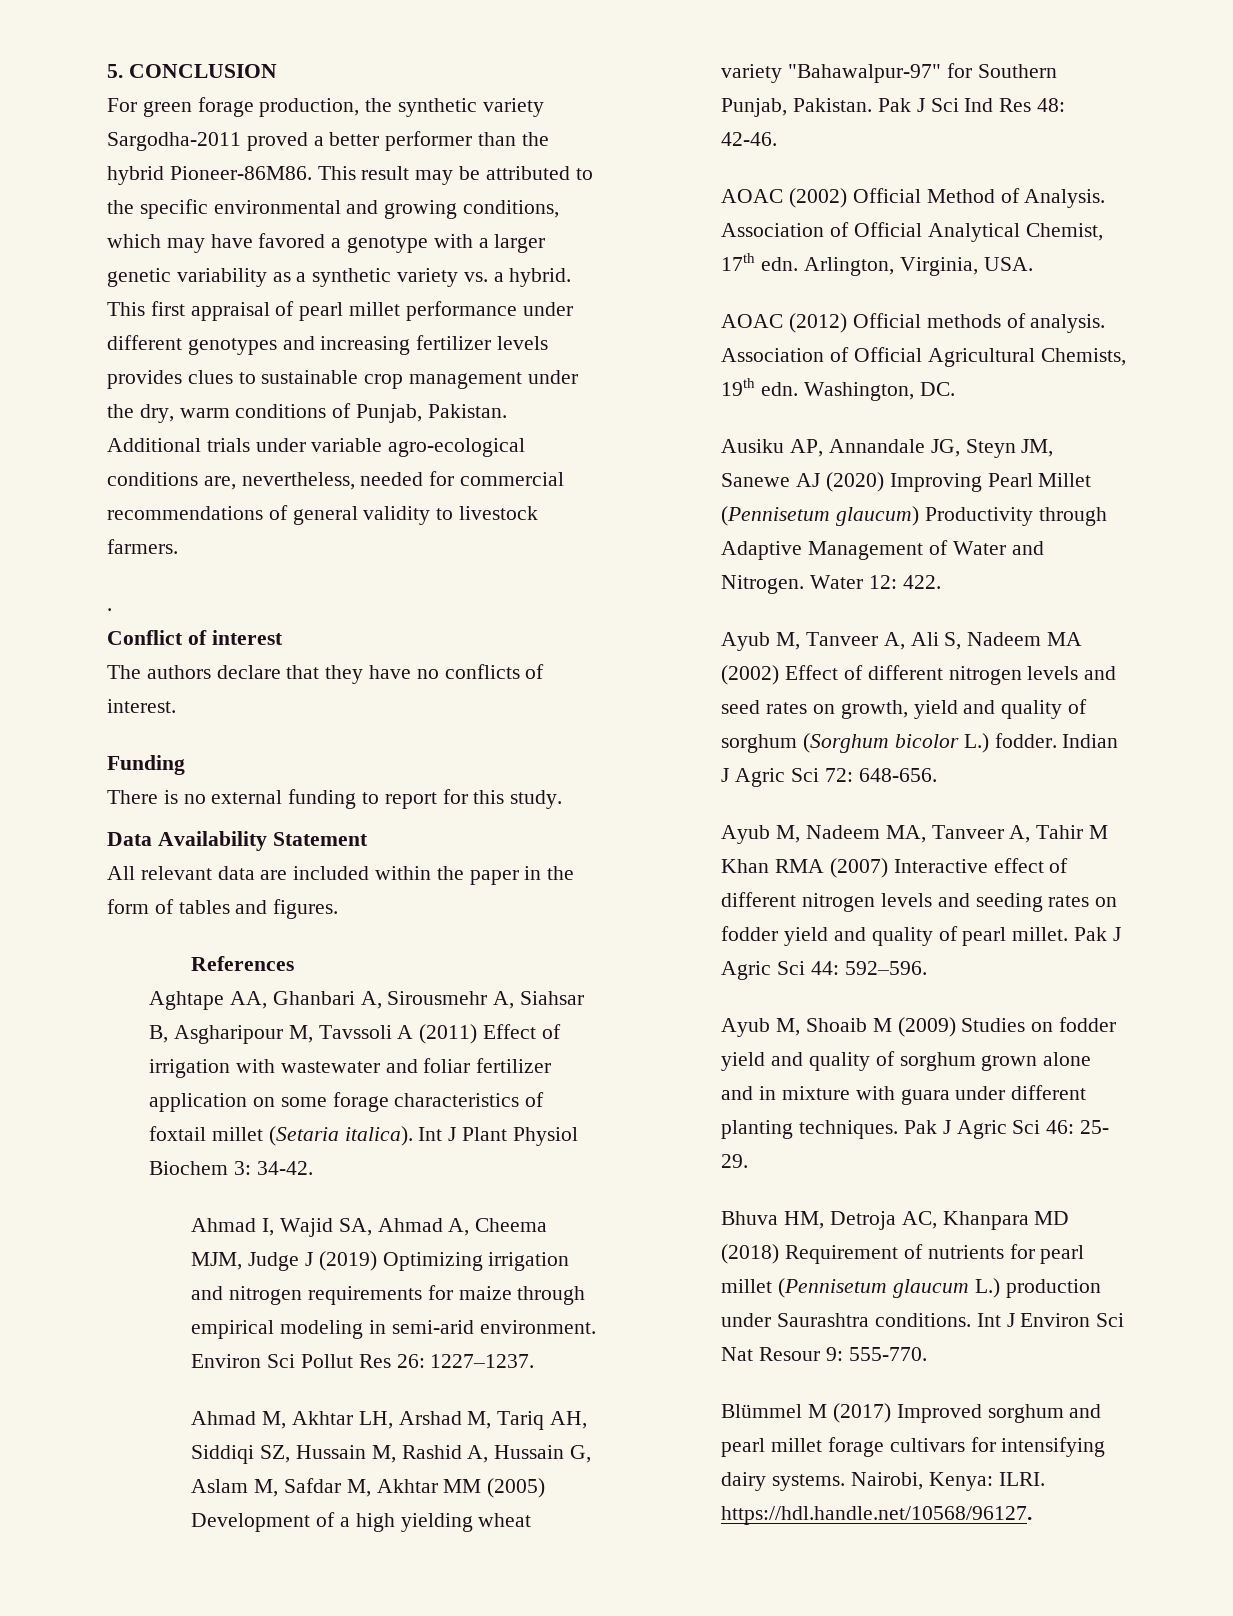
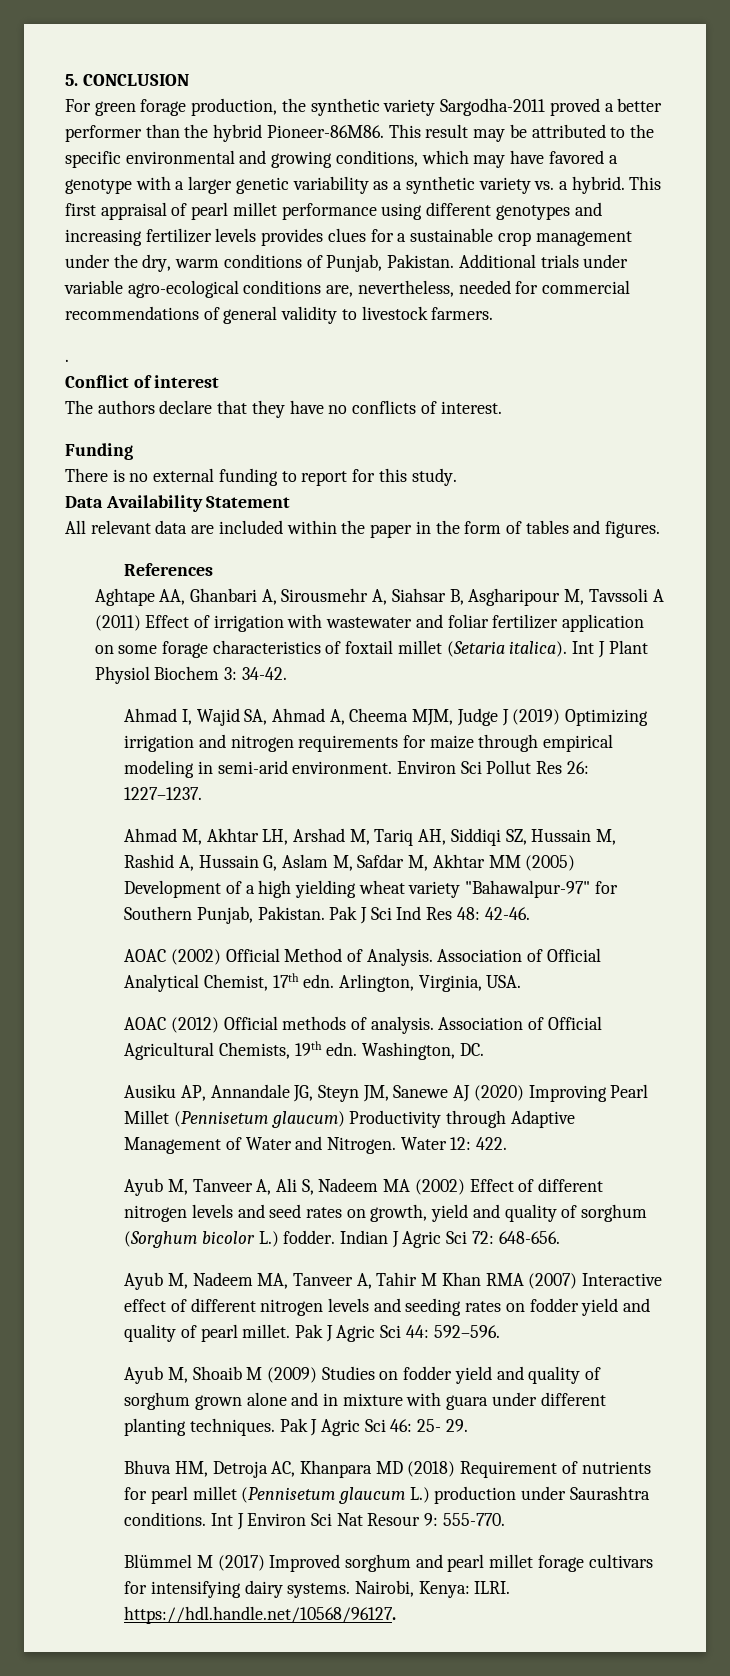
- This first appraisal of pearl millet performance under different genotypes and increasing fertilizer levels provides clues to sustainable crop management under the dry, warm conditions of Punjab, Pakistan.
+ This first appraisal of pearl millet performance using different genotypes and increasing fertilizer levels provides clues for a sustainable crop management under the dry, warm conditions of Punjab, Pakistan.

